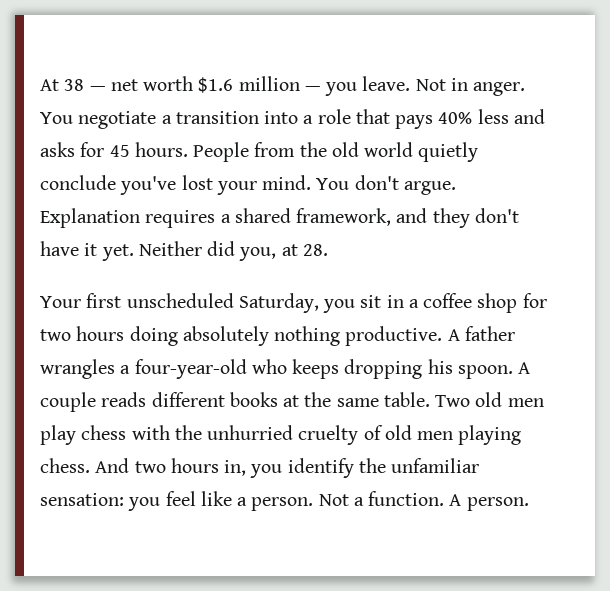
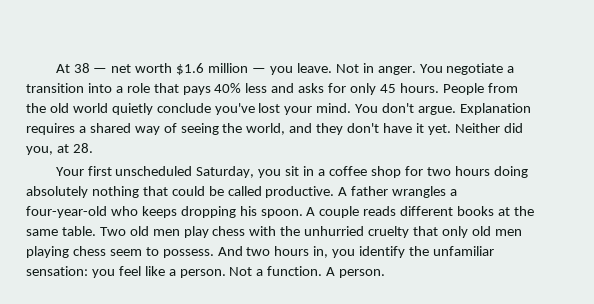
- You negotiate a transition into a role that pays 40% less and asks for 45 hours.
+ You negotiate a transition into a role that pays 40% less and asks for only 45 hours.
- Explanation requires a shared framework, and they don't have it yet.
+ Explanation requires a shared way of seeing the world, and they don't have it yet.
- Your first unscheduled Saturday, you sit in a coffee shop for two hours doing absolutely nothing productive.
+ Your first unscheduled Saturday, you sit in a coffee shop for two hours doing absolutely nothing that could be called productive.
- Two old men play chess with the unhurried cruelty of old men playing chess.
+ Two old men play chess with the unhurried cruelty that only old men playing chess seem to possess.

